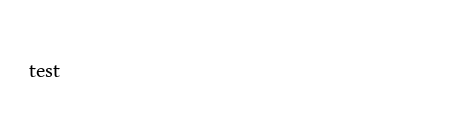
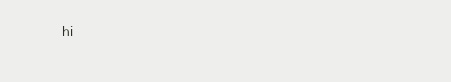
- test
+ hi

